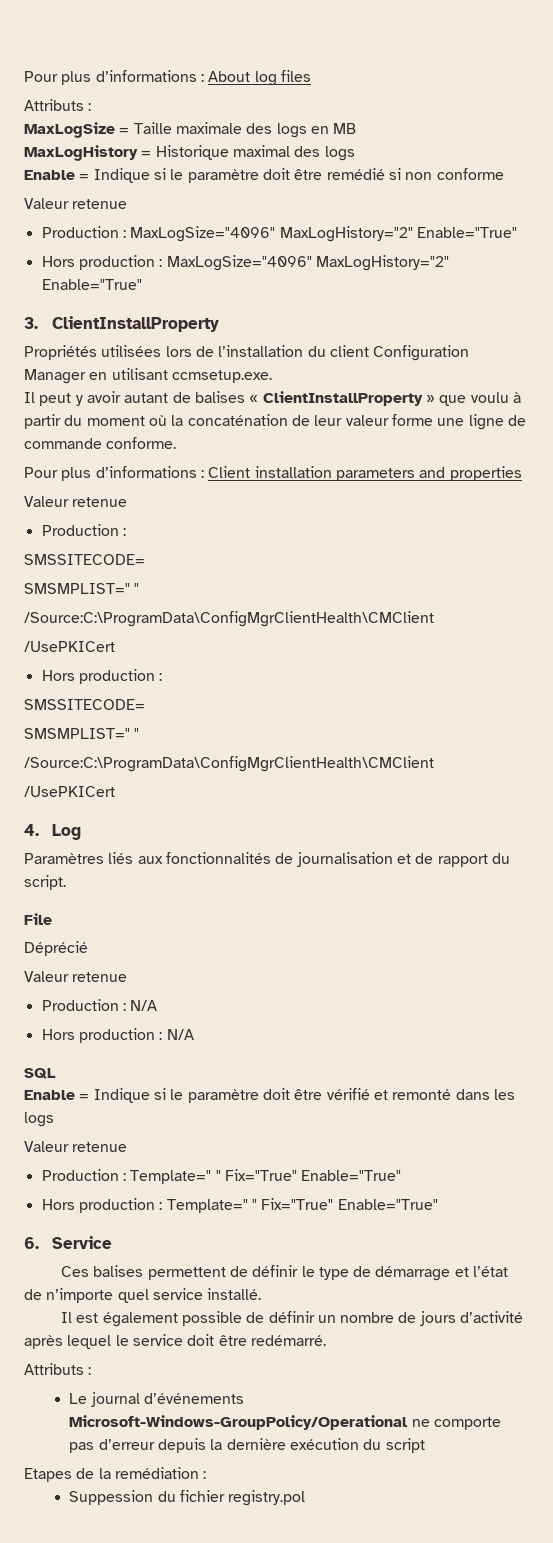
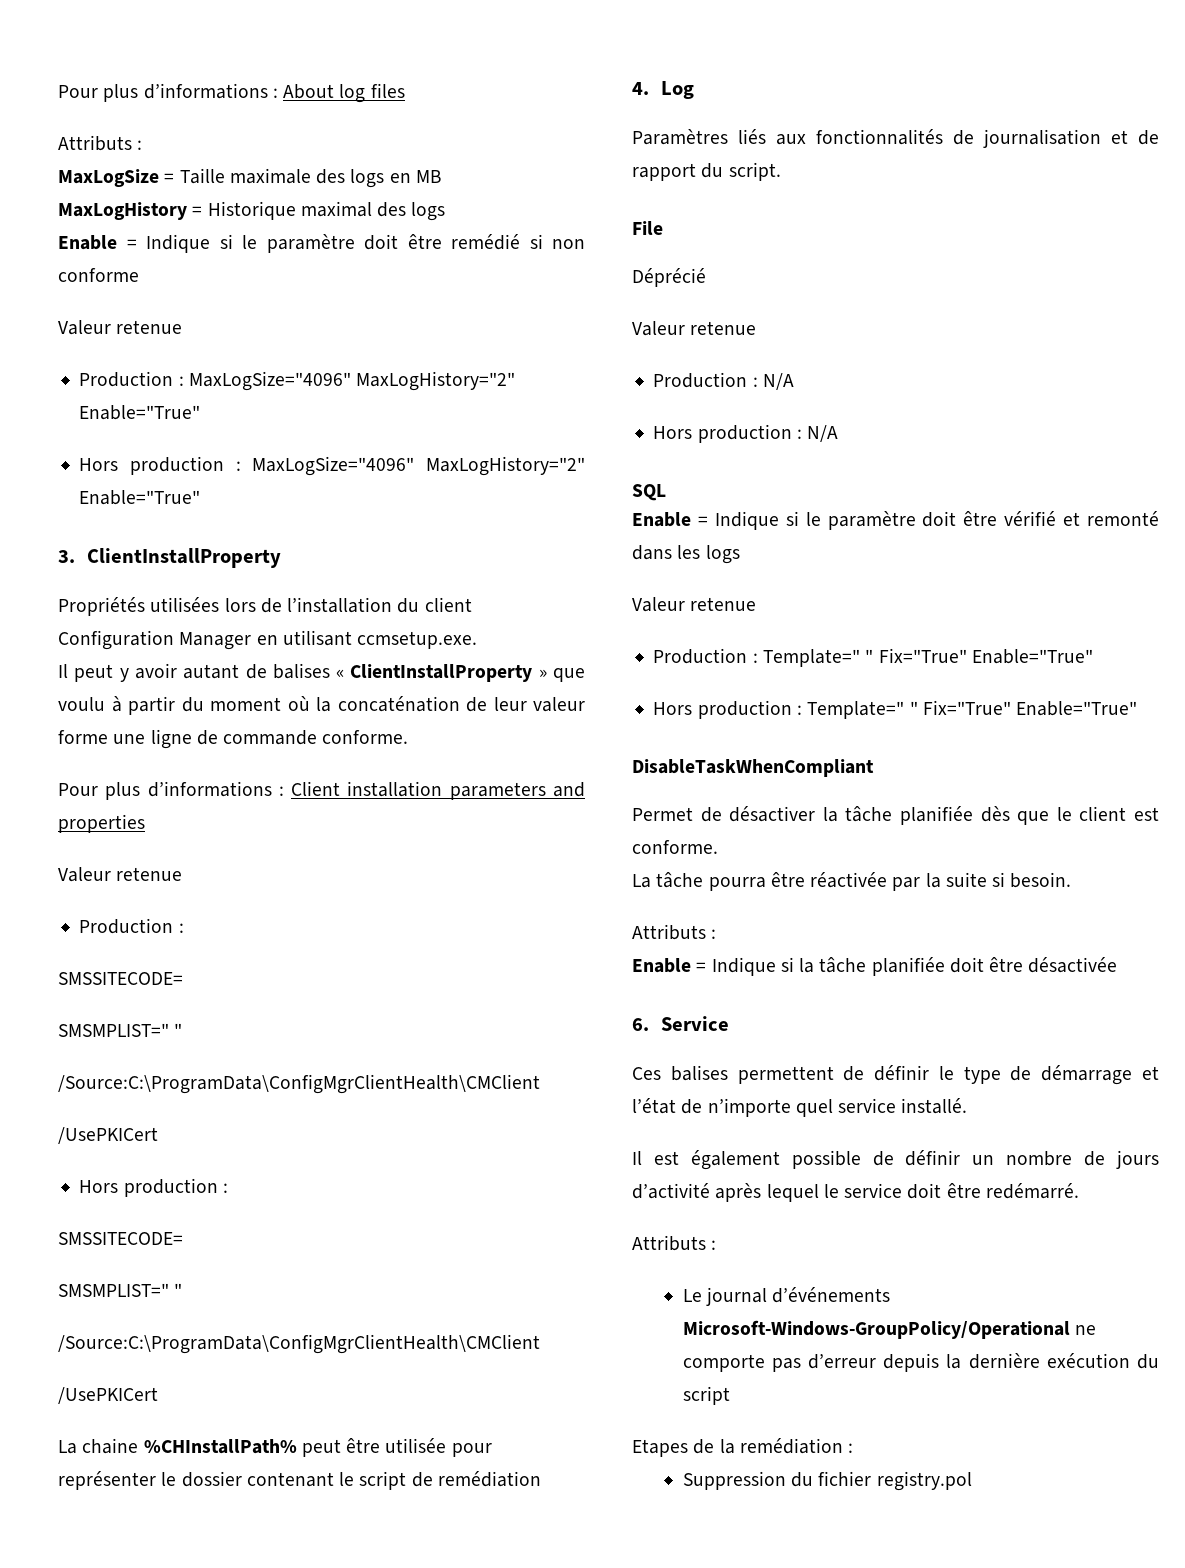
+ La chaine %CHInstallPath% peut être utilisée pour représenter le dossier contenant le script de remédiation
+ DisableTaskWhenCompliant
+ Permet de désactiver la tâche planifiée dès que le client est conforme.
+ La tâche pourra être réactivée par la suite si besoin.
+ Attributs :
+ Enable = Indique si la tâche planifiée doit être désactivée
- Suppession du fichier registry.pol
+ Suppression du fichier registry.pol

